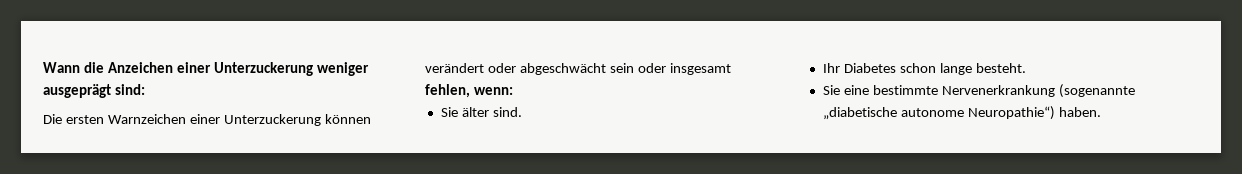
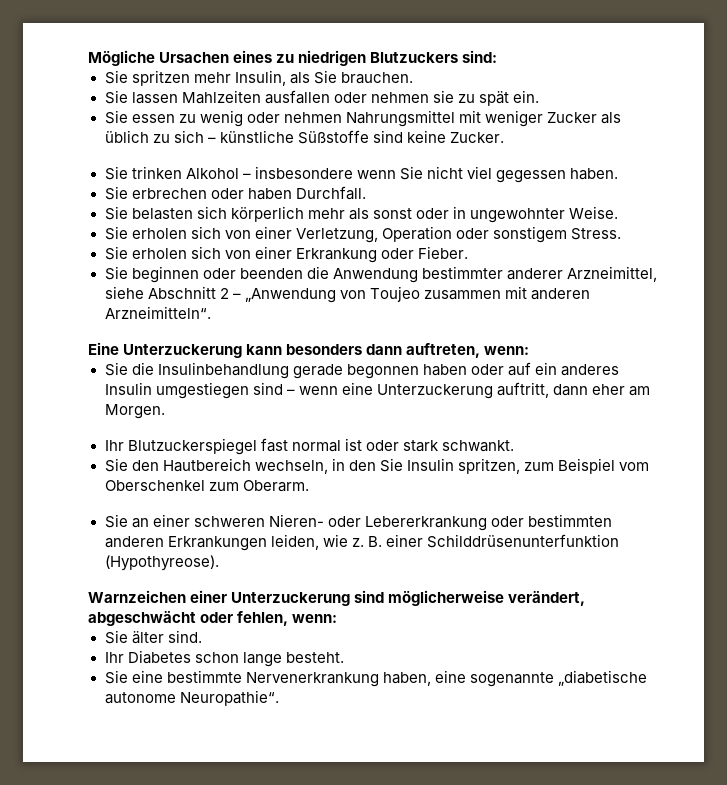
- Wann die Anzeichen einer Unterzuckerung weniger ausgeprägt sind:
- Die ersten Warnzeichen einer Unterzuckerung können verändert oder abgeschwächt sein oder insgesamt fehlen, wenn:
+ Mögliche Ursachen eines zu niedrigen Blutzuckers sind:
+ Sie spritzen mehr Insulin, als Sie brauchen.
+ Sie lassen Mahlzeiten ausfallen oder nehmen sie zu spät ein.
+ Sie essen zu wenig oder nehmen Nahrungsmittel mit weniger Zucker als üblich zu sich – künstliche Süßstoffe sind keine Zucker.
+ Sie trinken Alkohol – insbesondere wenn Sie nicht viel gegessen haben.
+ Sie erbrechen oder haben Durchfall.
+ Sie belasten sich körperlich mehr als sonst oder in ungewohnter Weise.
+ Sie erholen sich von einer Verletzung, Operation oder sonstigem Stress.
+ Sie erholen sich von einer Erkrankung oder Fieber.
+ Sie beginnen oder beenden die Anwendung bestimmter anderer Arzneimittel, siehe Abschnitt 2 – „Anwendung von Toujeo zusammen mit anderen Arzneimitteln“.
+ Eine Unterzuckerung kann besonders dann auftreten, wenn:
+ Sie die Insulinbehandlung gerade begonnen haben oder auf ein anderes Insulin umgestiegen sind – wenn eine Unterzuckerung auftritt, dann eher am Morgen.
+ Ihr Blutzuckerspiegel fast normal ist oder stark schwankt.
+ Sie den Hautbereich wechseln, in den Sie Insulin spritzen, zum Beispiel vom Oberschenkel zum Oberarm.
+ Sie an einer schweren Nieren- oder Lebererkrankung oder bestimmten anderen Erkrankungen leiden, wie z. B. einer Schilddrüsenunterfunktion (Hypothyreose).
+ Warnzeichen einer Unterzuckerung sind möglicherweise verändert, abgeschwächt oder fehlen, wenn:
- Sie eine bestimmte Nervenerkrankung (sogenannte „diabetische autonome Neuropathie“) haben.
+ Sie eine bestimmte Nervenerkrankung haben, eine sogenannte „diabetische autonome Neuropathie“.

